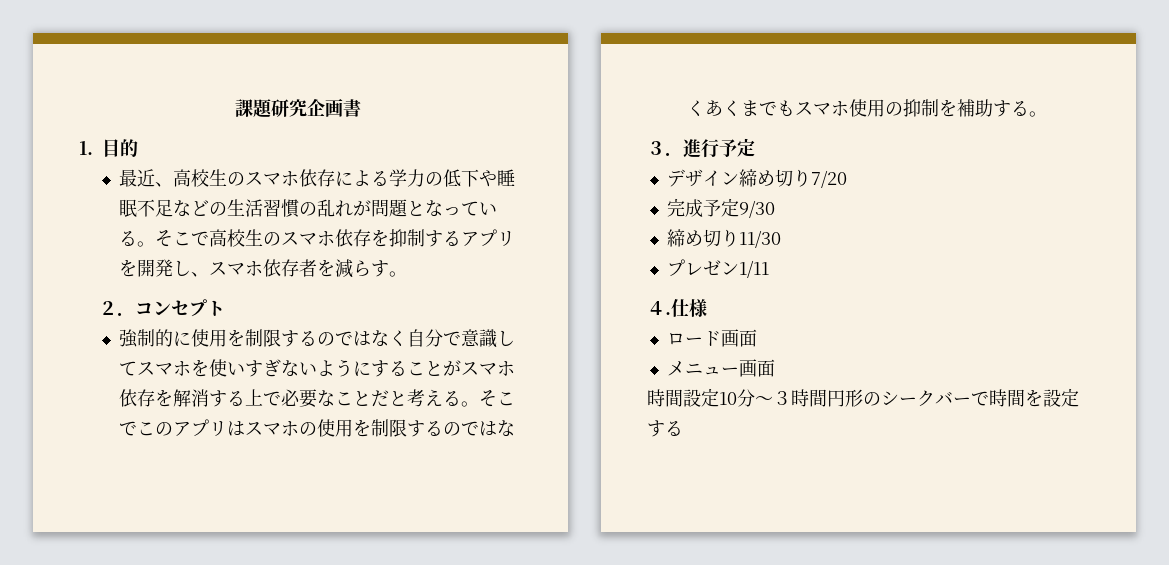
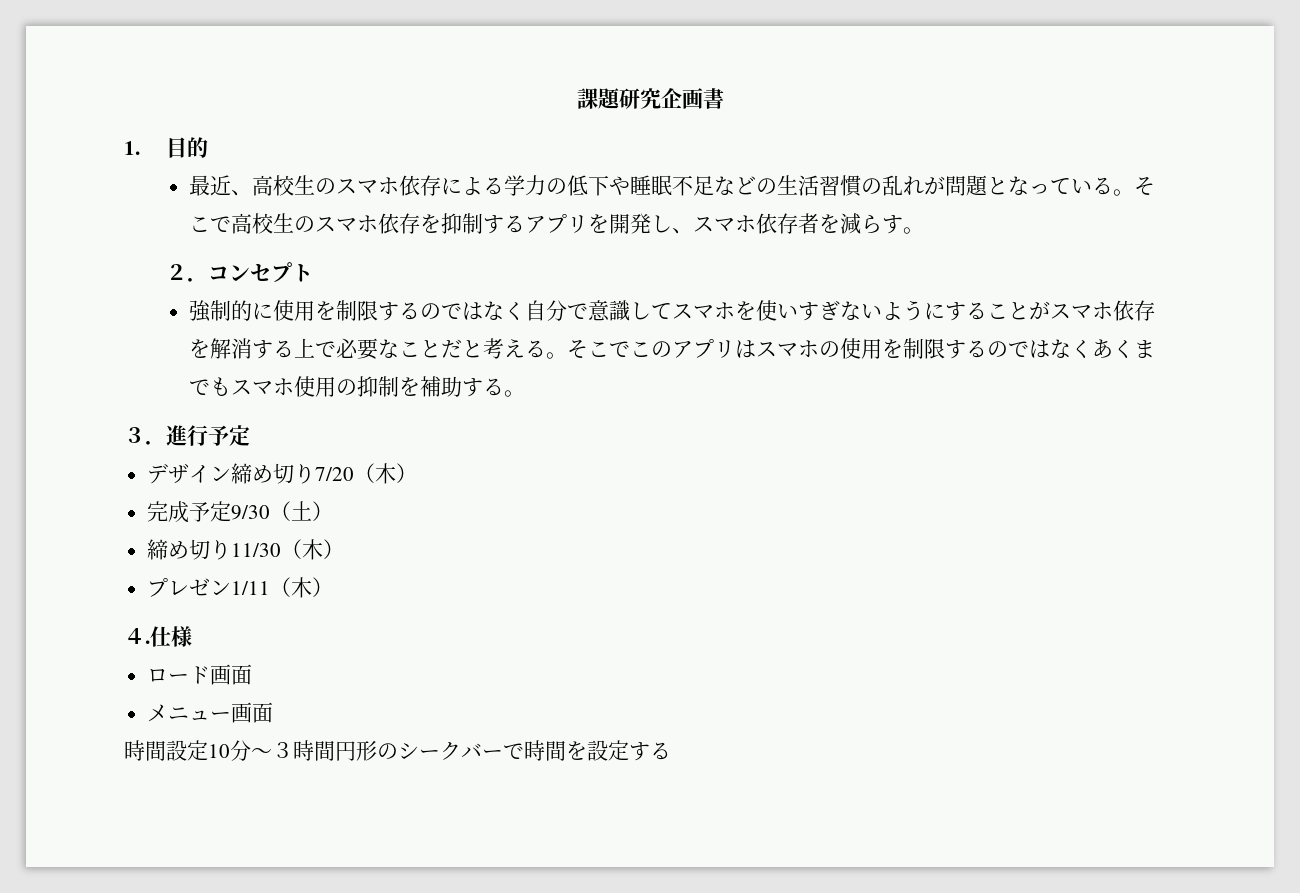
- デザイン締め切り7/20
+ デザイン締め切り7/20（木）
- 完成予定9/30
+ 完成予定9/30（土）
- 締め切り11/30
+ 締め切り11/30（木）
- プレゼン1/11
+ プレゼン1/11（木）

